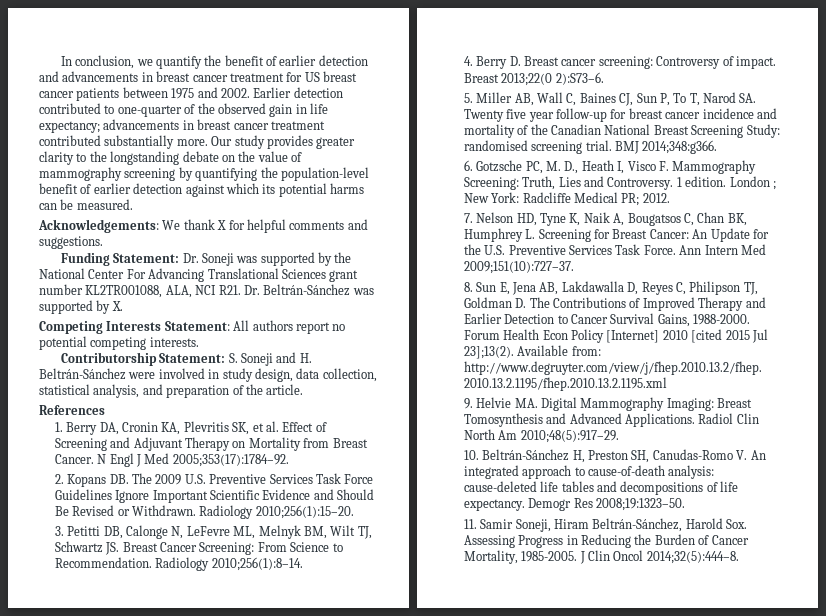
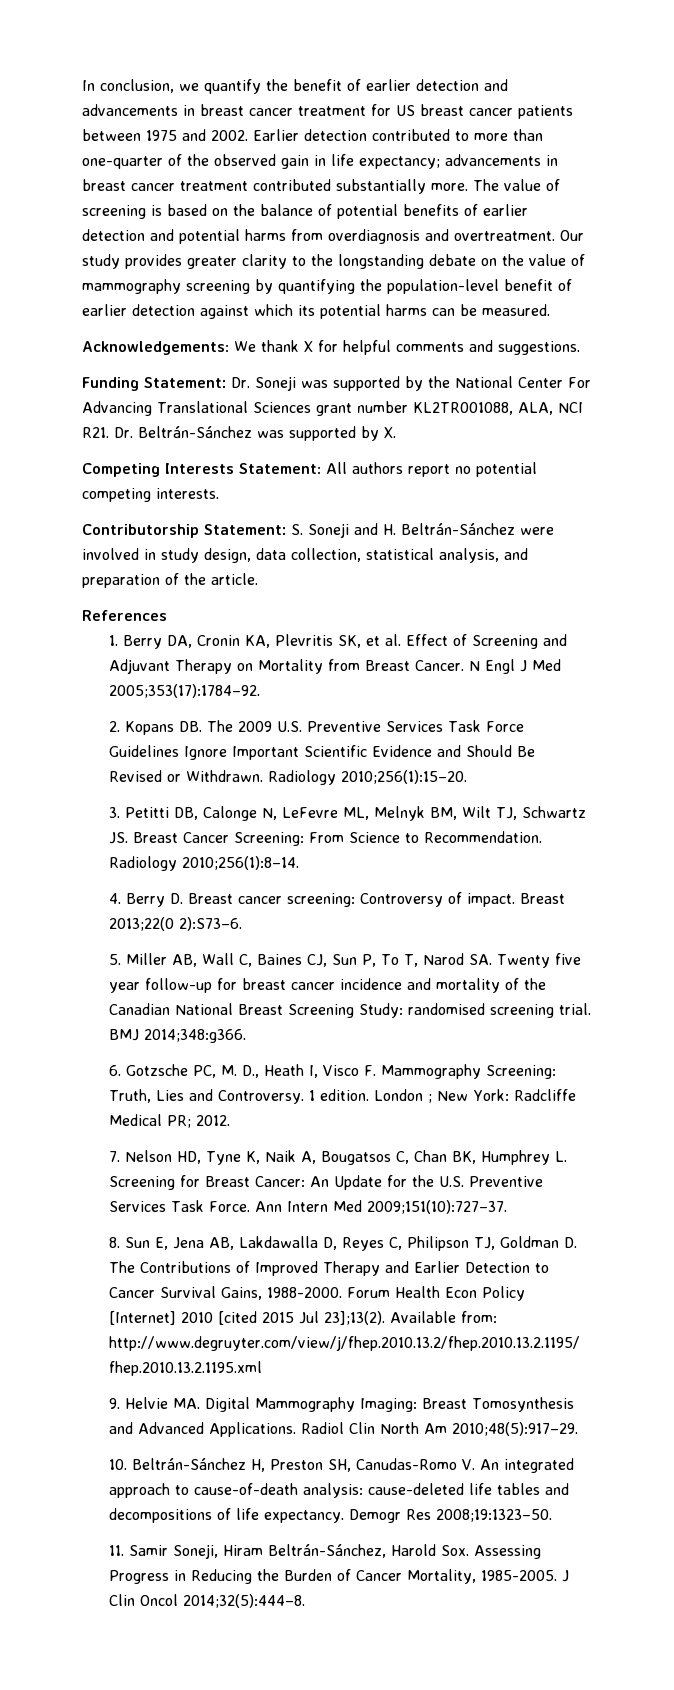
- Earlier detection contributed to one-quarter of the observed gain in life expectancy; advancements in breast cancer treatment contributed substantially more.
+ Earlier detection contributed to more than one-quarter of the observed gain in life expectancy; advancements in breast cancer treatment contributed substantially more.
+ The value of screening is based on the balance of potential benefits of earlier detection and potential harms from overdiagnosis and overtreatment.

